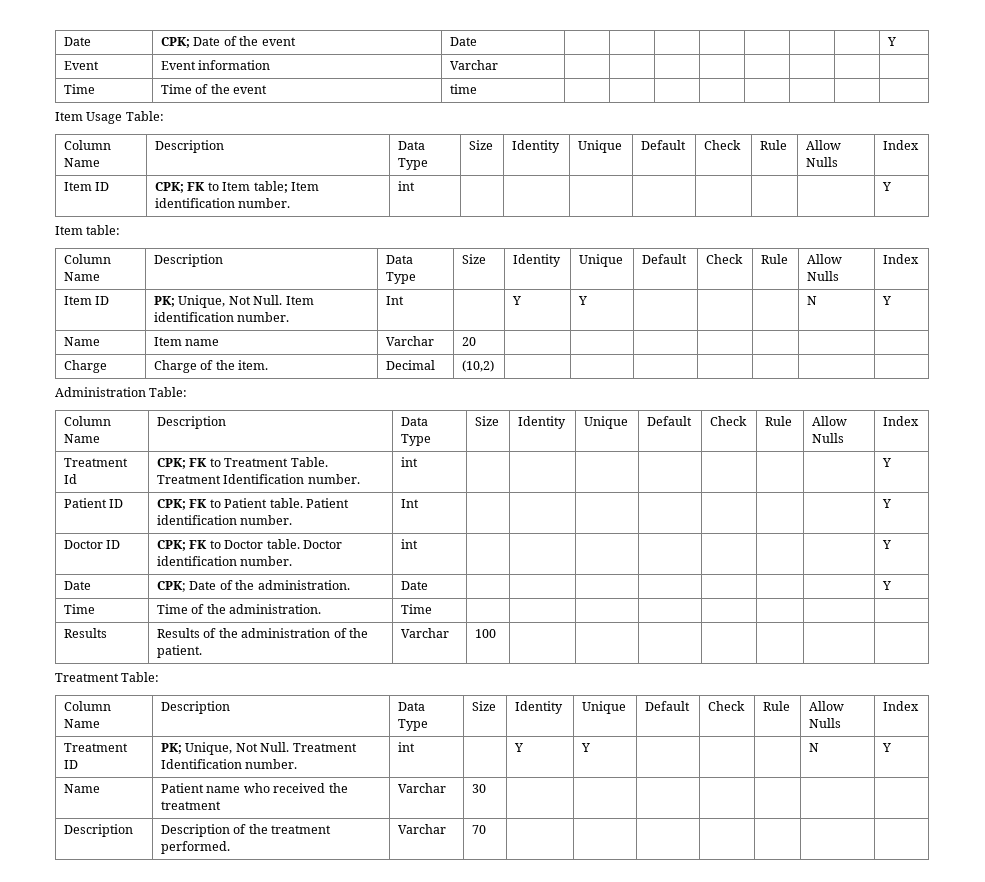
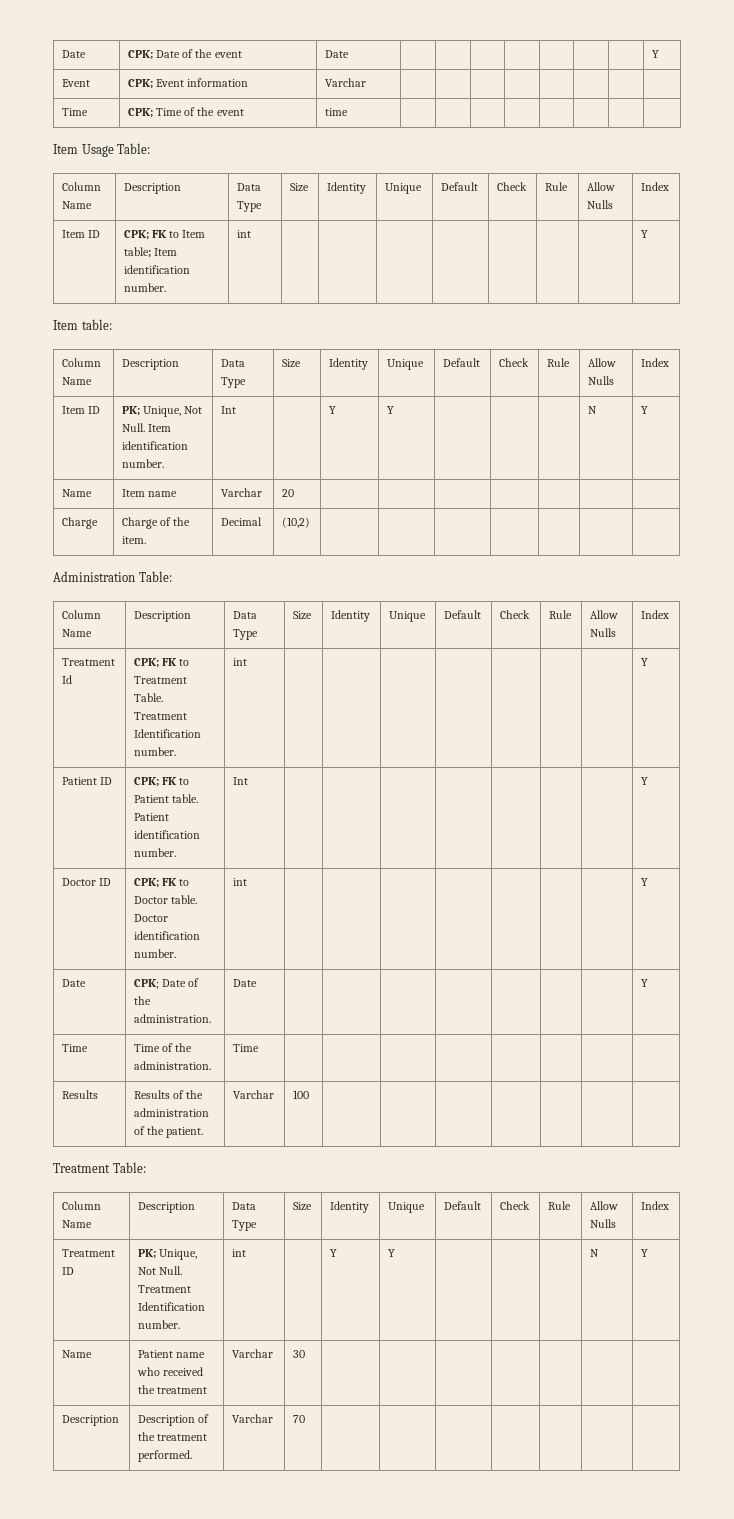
- Event | Event information | Varchar | | | | | | | |
+ Event | CPK; Event information | Varchar | | | | | | | |
- Time | Time of the event | time | | | | | | | |
+ Time | CPK; Time of the event | time | | | | | | | |

